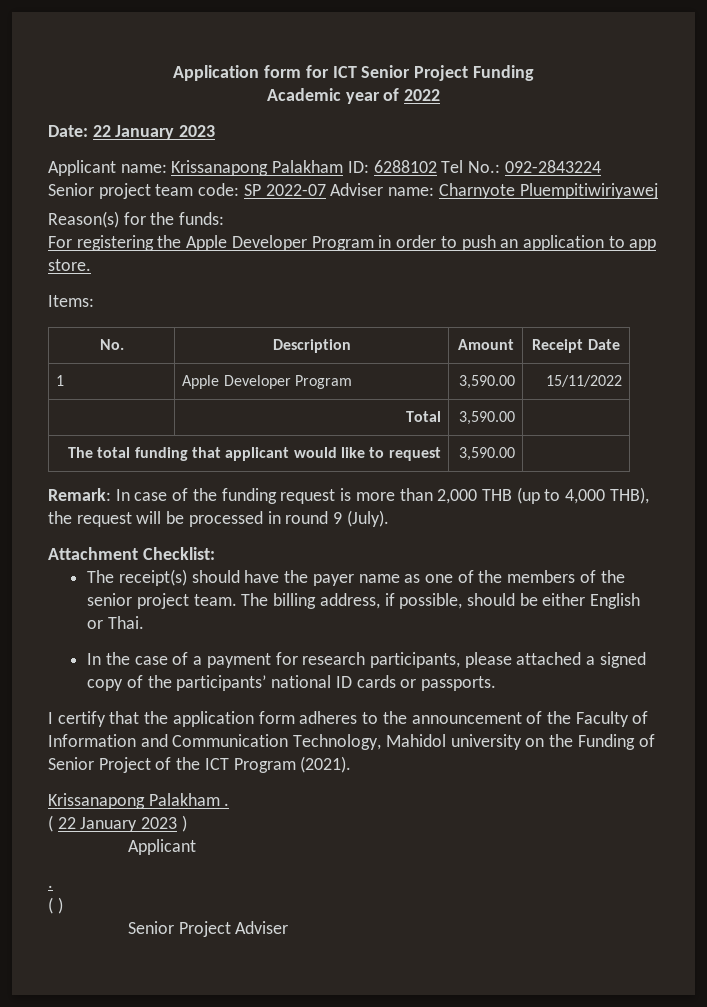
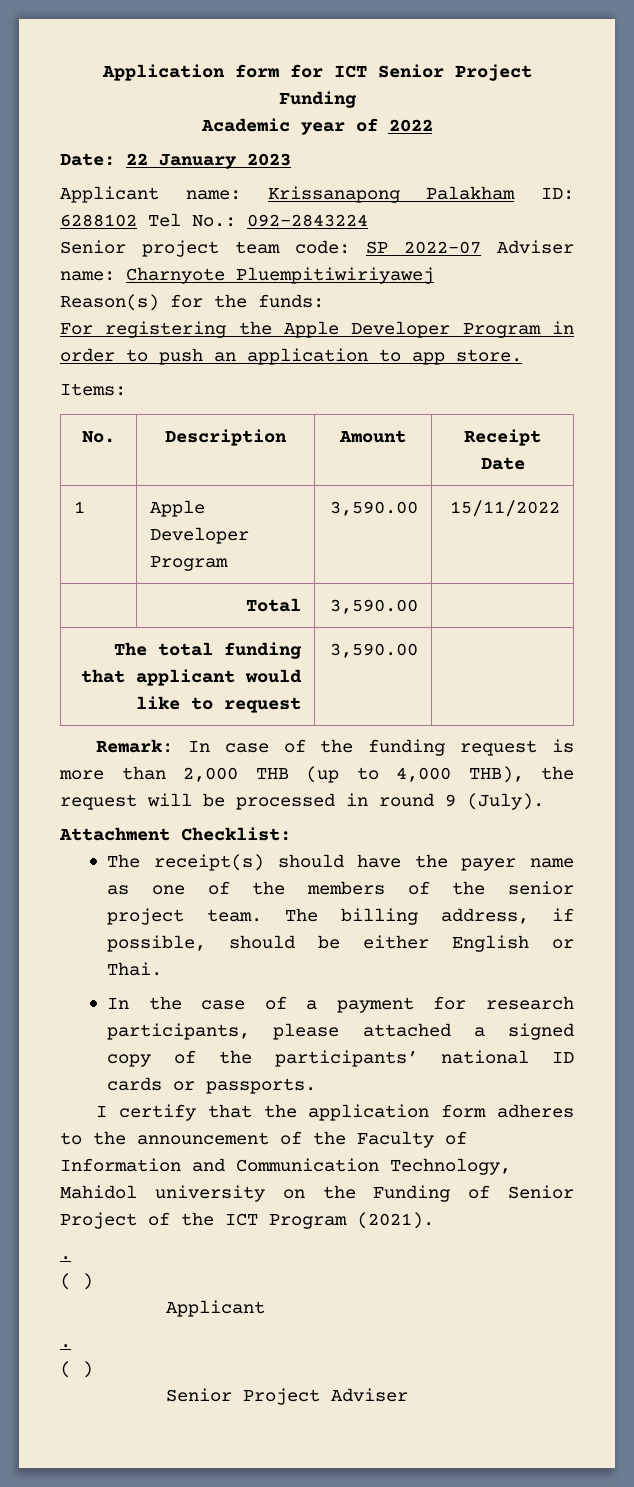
  I certify that the application form adheres to the announcement of the Faculty of Information and Communication Technology, Mahidol university on the Funding of Senior Project of the ICT Program (2021).
- Krissanapong Palakham .
- ( 22 January 2023 )
+ .
+ ( )

